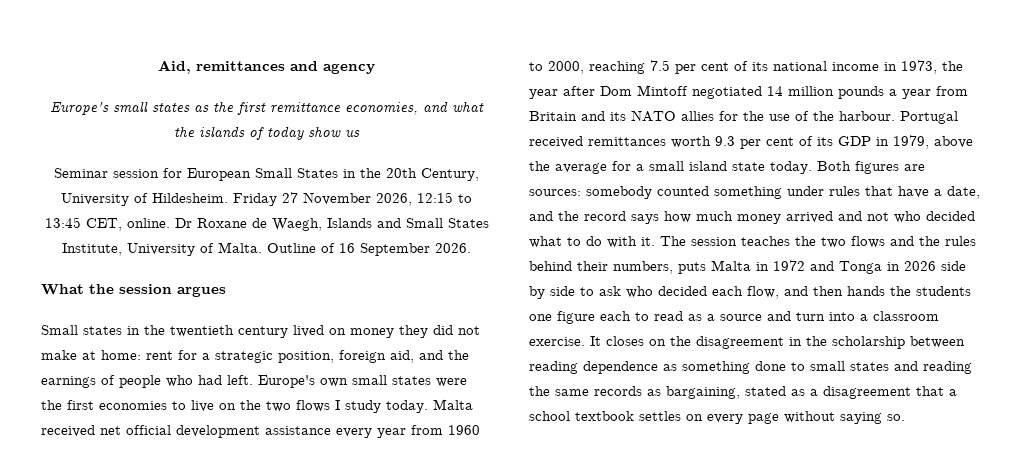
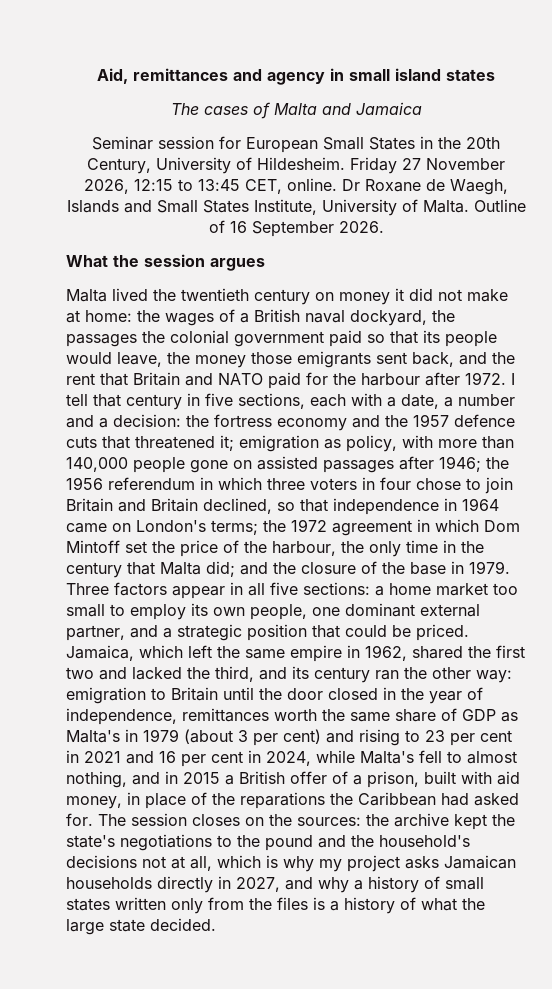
- Aid, remittances and agency
- Europe's small states as the first remittance economies, and what the islands of today show us
+ Aid, remittances and agency in small island states
+ The cases of Malta and Jamaica
- Small states in the twentieth century lived on money they did not make at home: rent for a strategic position, foreign aid, and the earnings of people who had left. Europe's own small states were the first economies to live on the two flows I study today. Malta received net official development assistance every year from 1960 to 2000, reaching 7.5 per cent of its national income in 1973, the year after Dom Mintoff negotiated 14 million pounds a year from Britain and its NATO allies for the use of the harbour. Portugal received remittances worth 9.3 per cent of its GDP in 1979, above the average for a small island state today. Both figures are sources: somebody counted something under rules that have a date, and the record says how much money arrived and not who decided what to do with it. The session teaches the two flows and the rules behind their numbers, puts Malta in 1972 and Tonga in 2026 side by side to ask who decided each flow, and then hands the students one figure each to read as a source and turn into a classroom exercise. It closes on the disagreement in the scholarship between reading dependence as something done to small states and reading the same records as bargaining, stated as a disagreement that a school textbook settles on every page without saying so.
+ Malta lived the twentieth century on money it did not make at home: the wages of a British naval dockyard, the passages the colonial government paid so that its people would leave, the money those emigrants sent back, and the rent that Britain and NATO paid for the harbour after 1972. I tell that century in five sections, each with a date, a number and a decision: the fortress economy and the 1957 defence cuts that threatened it; emigration as policy, with more than 140,000 people gone on assisted passages after 1946; the 1956 referendum in which three voters in four chose to join Britain and Britain declined, so that independence in 1964 came on London's terms; the 1972 agreement in which Dom Mintoff set the price of the harbour, the only time in the century that Malta did; and the closure of the base in 1979. Three factors appear in all five sections: a home market too small to employ its own people, one dominant external partner, and a strategic position that could be priced. Jamaica, which left the same empire in 1962, shared the first two and lacked the third, and its century ran the other way: emigration to Britain until the door closed in the year of independence, remittances worth the same share of GDP as Malta's in 1979 (about 3 per cent) and rising to 23 per cent in 2021 and 16 per cent in 2024, while Malta's fell to almost nothing, and in 2015 a British offer of a prison, built with aid money, in place of the reparations the Caribbean had asked for. The session closes on the sources: the archive kept the state's negotiations to the pound and the household's decisions not at all, which is why my project asks Jamaican households directly in 2027, and why a history of small states written only from the files is a history of what the large state decided.

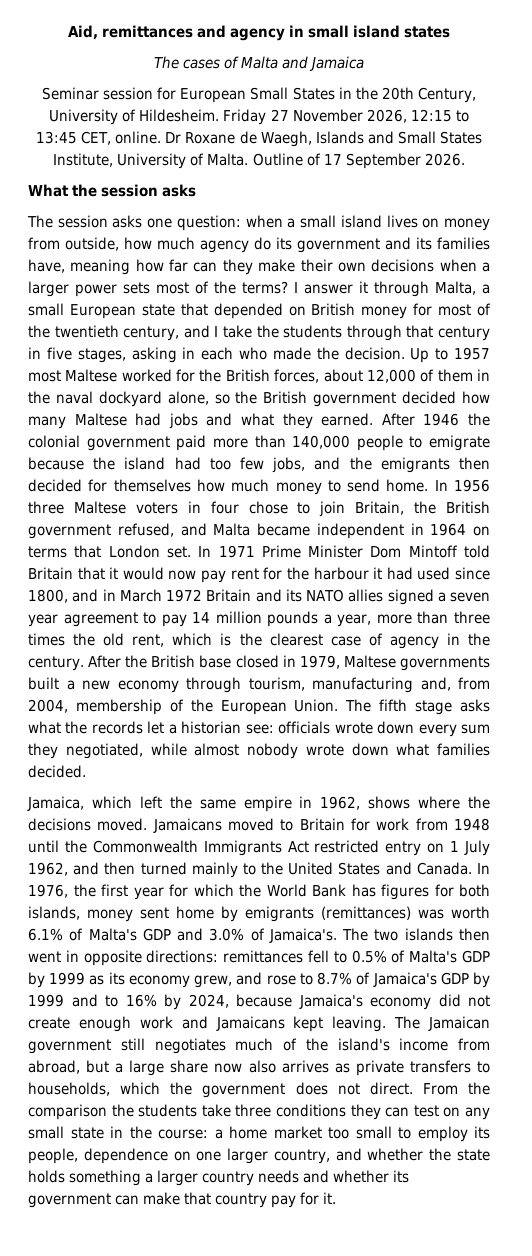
- Outline of 16 September 2026.
+ Outline of 17 September 2026.
- What the session argues
- Malta lived the twentieth century on money it did not make at home: the wages of a British naval dockyard, the passages the colonial government paid so that its people would leave, the money those emigrants sent back, and the rent that Britain and NATO paid for the harbour after 1972. I tell that century in five sections, each with a date, a number and a decision: the fortress economy and the 1957 defence cuts that threatened it; emigration as policy, with more than 140,000 people gone on assisted passages after 1946; the 1956 referendum in which three voters in four chose to join Britain and Britain declined, so that independence in 1964 came on London's terms; the 1972 agreement in which Dom Mintoff set the price of the harbour, the only time in the century that Malta did; and the closure of the base in 1979. Three factors appear in all five sections: a home market too small to employ its own people, one dominant external partner, and a strategic position that could be priced. Jamaica, which left the same empire in 1962, shared the first two and lacked the third, and its century ran the other way: emigration to Britain until the door closed in the year of independence, remittances worth the same share of GDP as Malta's in 1979 (about 3 per cent) and rising to 23 per cent in 2021 and 16 per cent in 2024, while Malta's fell to almost nothing, and in 2015 a British offer of a prison, built with aid money, in place of the reparations the Caribbean had asked for. The session closes on the sources: the archive kept the state's negotiations to the pound and the household's decisions not at all, which is why my project asks Jamaican households directly in 2027, and why a history of small states written only from the files is a history of what the large state decided.
+ What the session asks
+ The session asks one question: when a small island lives on money from outside, how much agency do its government and its families have, meaning how far can they make their own decisions when a larger power sets most of the terms? I answer it through Malta, a small European state that depended on British money for most of the twentieth century, and I take the students through that century in five stages, asking in each who made the decision. Up to 1957 most Maltese worked for the British forces, about 12,000 of them in the naval dockyard alone, so the British government decided how many Maltese had jobs and what they earned. After 1946 the colonial government paid more than 140,000 people to emigrate because the island had too few jobs, and the emigrants then decided for themselves how much money to send home. In 1956 three Maltese voters in four chose to join Britain, the British government refused, and Malta became independent in 1964 on terms that London set. In 1971 Prime Minister Dom Mintoff told Britain that it would now pay rent for the harbour it had used since 1800, and in March 1972 Britain and its NATO allies signed a seven year agreement to pay 14 million pounds a year, more than three times the old rent, which is the clearest case of agency in the century. After the British base closed in 1979, Maltese governments built a new economy through tourism, manufacturing and, from 2004, membership of the European Union. The fifth stage asks what the records let a historian see: officials wrote down every sum they negotiated, while almost nobody wrote down what families decided.
+ Jamaica, which left the same empire in 1962, shows where the decisions moved. Jamaicans moved to Britain for work from 1948 until the Commonwealth Immigrants Act restricted entry on 1 July 1962, and then turned mainly to the United States and Canada. In 1976, the first year for which the World Bank has figures for both islands, money sent home by emigrants (remittances) was worth 6.1% of Malta's GDP and 3.0% of Jamaica's. The two islands then went in opposite directions: remittances fell to 0.5% of Malta's GDP by 1999 as its economy grew, and rose to 8.7% of Jamaica's GDP by 1999 and to 16% by 2024, because Jamaica's economy did not create enough work and Jamaicans kept leaving. The Jamaican government still negotiates much of the island's income from abroad, but a large share now also arrives as private transfers to households, which the government does not direct. From the comparison the students take three conditions they can test on any small state in the course: a home market too small to employ its people, dependence on one larger country, and whether the state holds something a larger country needs and whether its government can make that country pay for it.

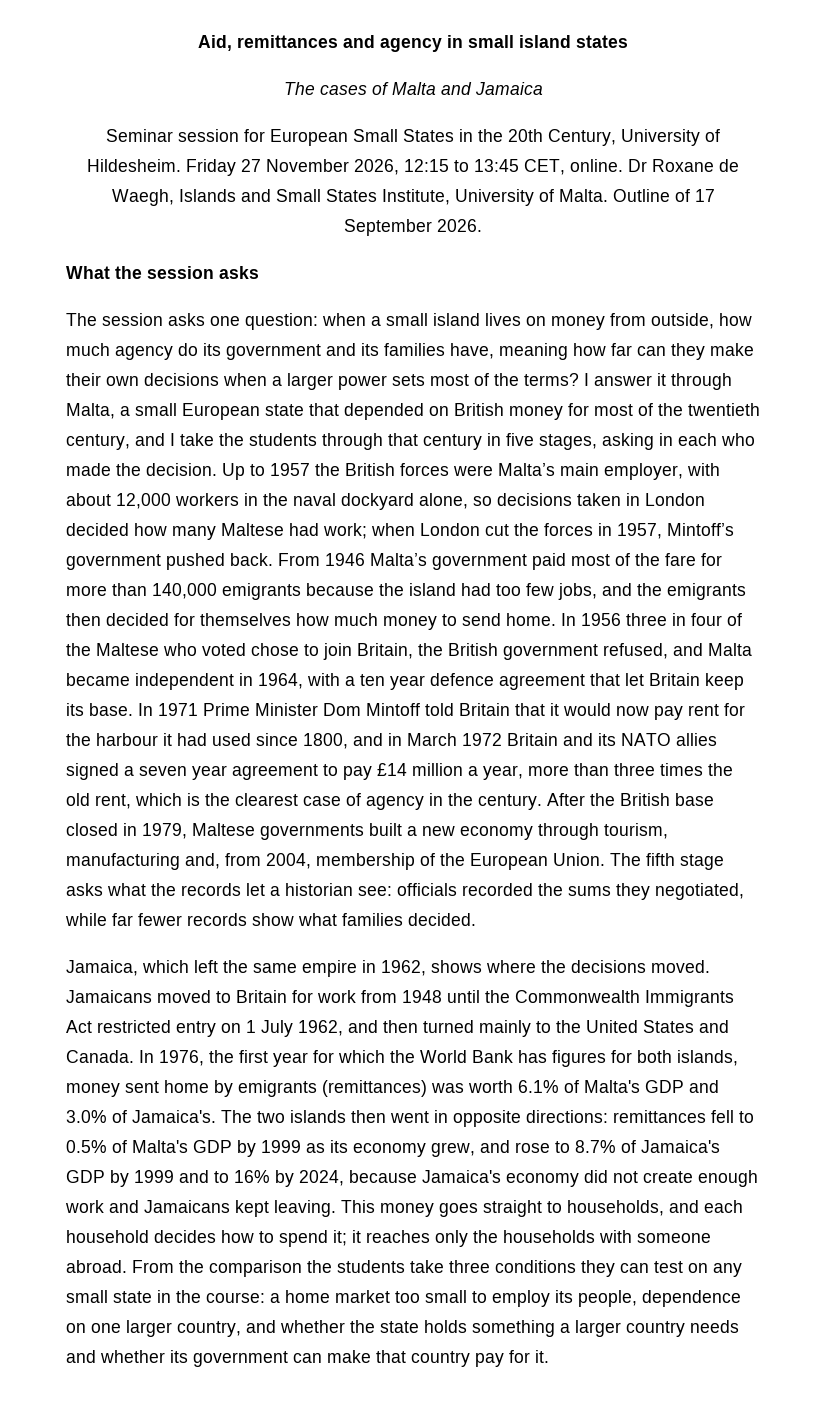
- Up to 1957 most Maltese worked for the British forces, about 12,000 of them in the naval dockyard alone, so the British government decided how many Maltese had jobs and what they earned. After 1946 the colonial government paid more than 140,000 people to emigrate because the island had too few jobs, and the emigrants then decided for themselves how much money to send home.
+ Up to 1957 the British forces were Malta’s main employer, with about 12,000 workers in the naval dockyard alone, so decisions taken in London decided how many Maltese had work; when London cut the forces in 1957, Mintoff’s government pushed back. From 1946 Malta’s government paid most of the fare for more than 140,000 emigrants because the island had too few jobs, and the emigrants then decided for themselves how much money to send home.
- In 1956 three Maltese voters in four chose to join Britain, the British government refused, and Malta became independent in 1964 on terms that London set.
+ In 1956 three in four of the Maltese who voted chose to join Britain, the British government refused, and Malta became independent in 1964, with a ten year defence agreement that let Britain keep its base.
- In 1971 Prime Minister Dom Mintoff told Britain that it would now pay rent for the harbour it had used since 1800, and in March 1972 Britain and its NATO allies signed a seven year agreement to pay 14 million pounds a year, more than three times the old rent, which is the clearest case of agency in the century.
+ In 1971 Prime Minister Dom Mintoff told Britain that it would now pay rent for the harbour it had used since 1800, and in March 1972 Britain and its NATO allies signed a seven year agreement to pay £14 million a year, more than three times the old rent, which is the clearest case of agency in the century.
- The fifth stage asks what the records let a historian see: officials wrote down every sum they negotiated, while almost nobody wrote down what families decided.
+ The fifth stage asks what the records let a historian see: officials recorded the sums they negotiated, while far fewer records show what families decided.
- The Jamaican government still negotiates much of the island's income from abroad, but a large share now also arrives as private transfers to households, which the government does not direct.
+ This money goes straight to households, and each household decides how to spend it; it reaches only the households with someone abroad.

